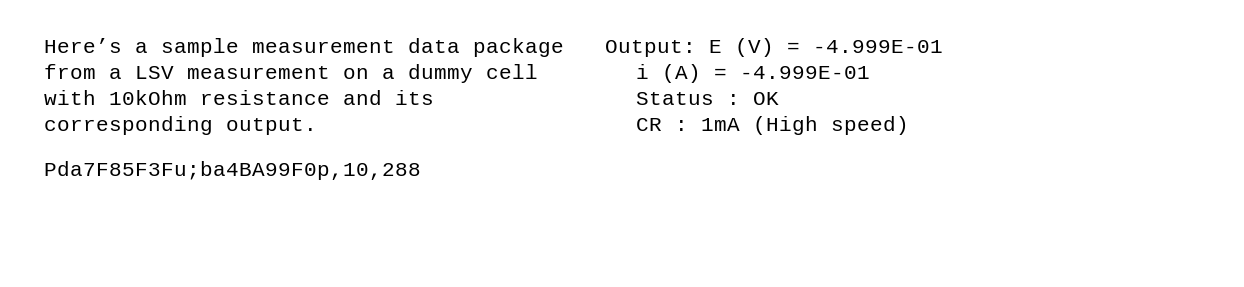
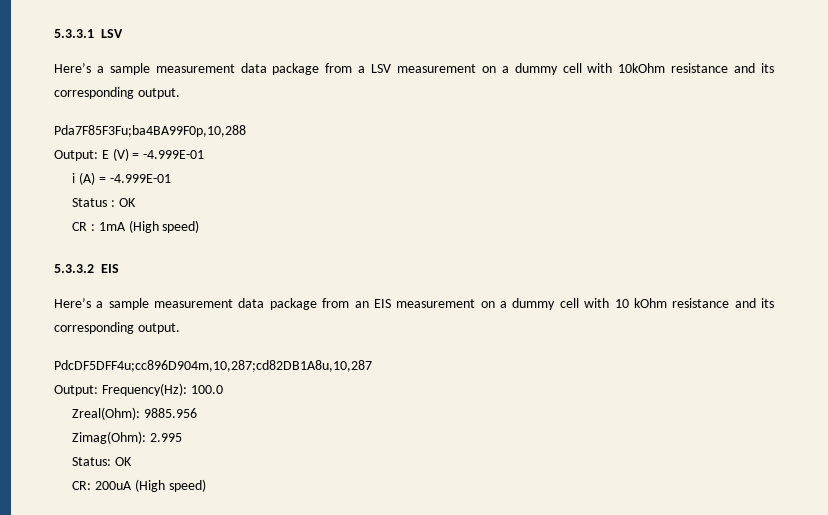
+ 5.3.3.1 LSV
+ 5.3.3.2 EIS
+ Here’s a sample measurement data package from an EIS measurement on a dummy cell with 10 kOhm resistance and its corresponding output.
+ PdcDF5DFF4u;cc896D904m,10,287;cd82DB1A8u,10,287
+ Output: Frequency(Hz): 100.0
+ Zreal(Ohm): 9885.956
+ Zimag(Ohm): 2.995
+ Status: OK
+ CR: 200uA (High speed)

